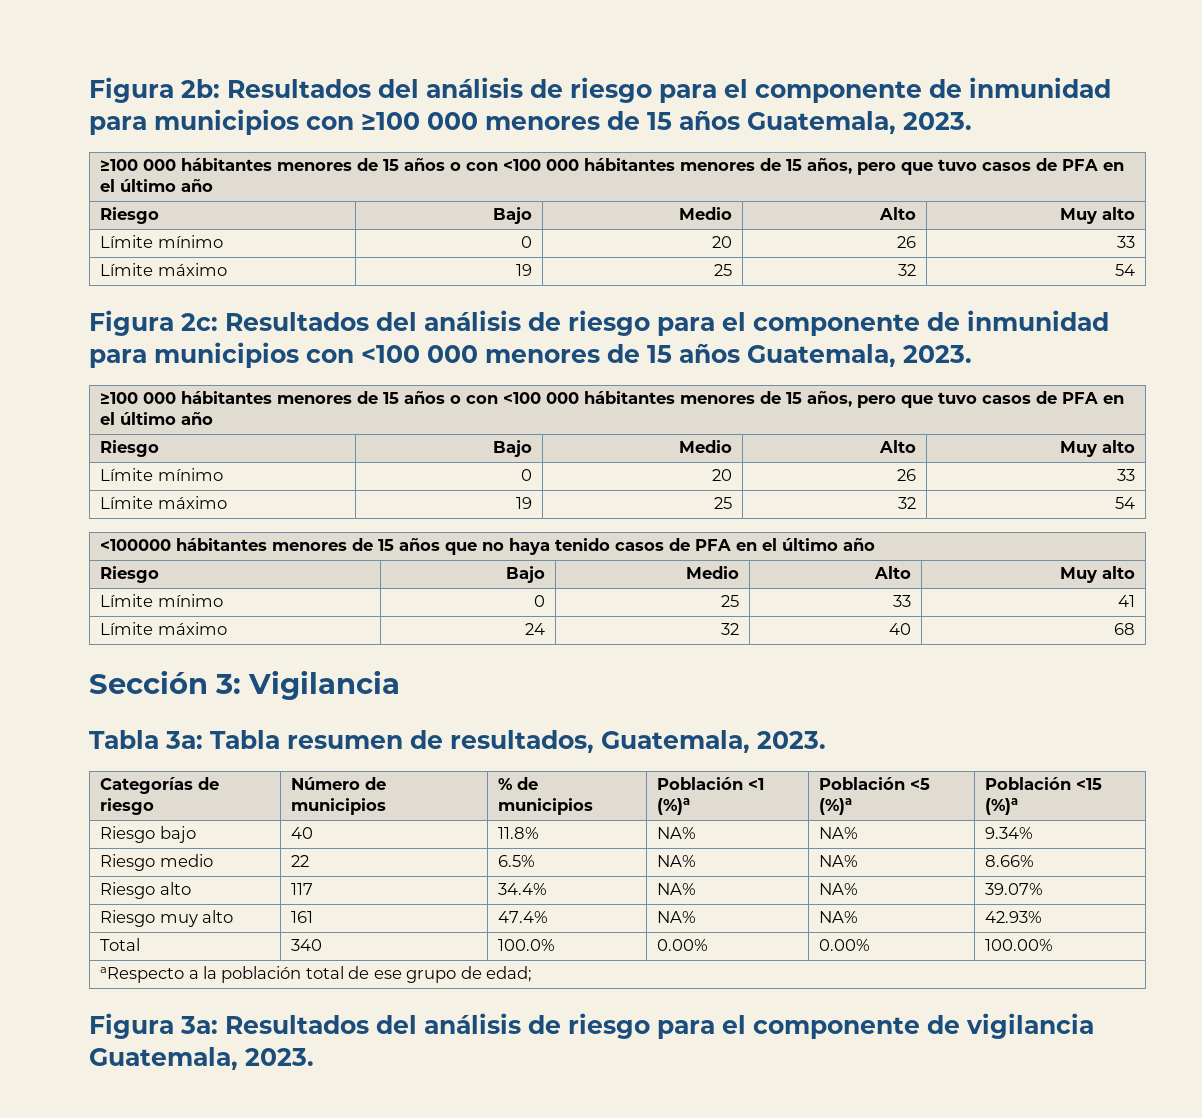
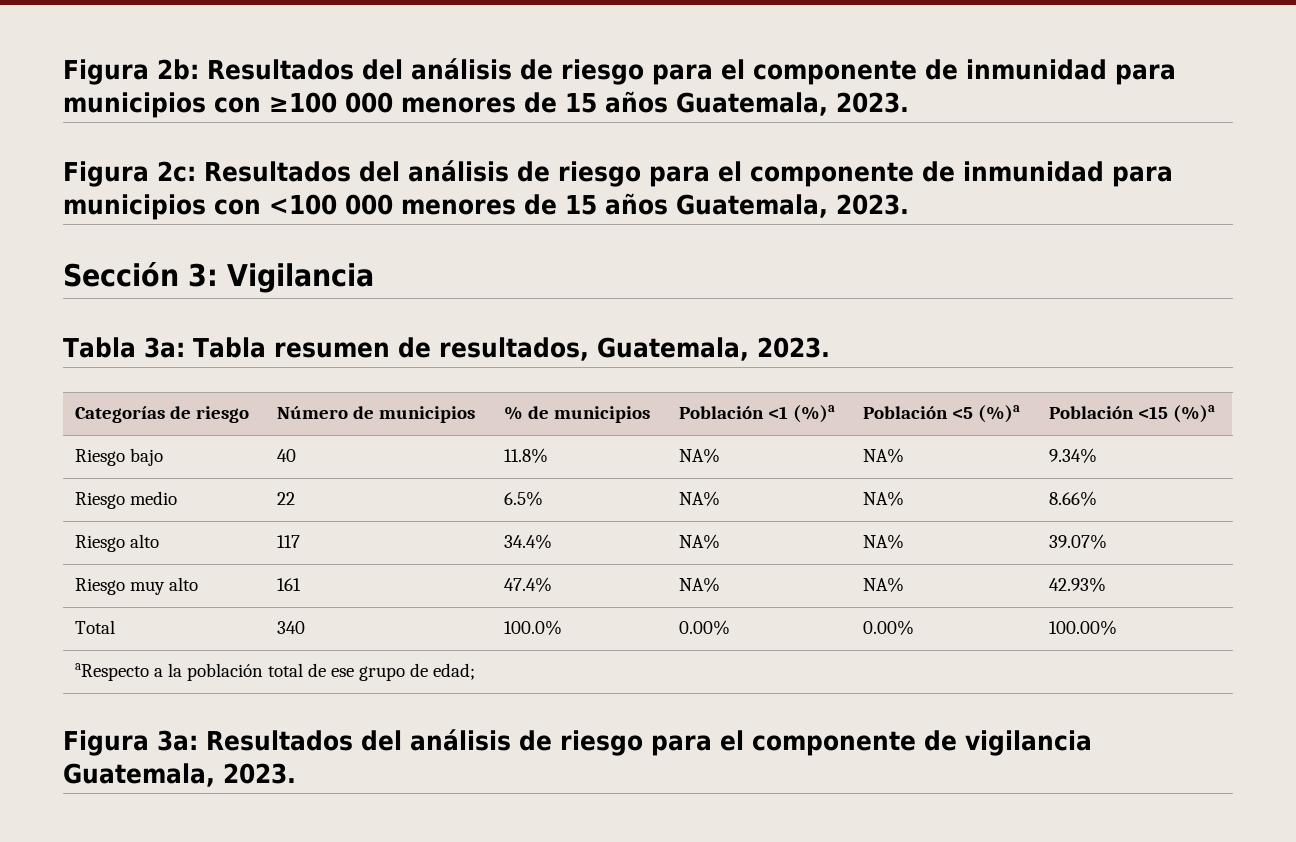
  Figura 2b: Resultados del análisis de riesgo para el componente de inmunidad para municipios con ≥100 000 menores de 15 años Guatemala, 2023.
- ≥100 000 hábitantes menores de 15 años o con <100 000 hábitantes menores de 15 años, pero que tuvo casos de PFA en el último año
- Riesgo | Bajo | Medio | Alto | Muy alto
- Límite mínimo | 0 | 20 | 26 | 33
- Límite máximo | 19 | 25 | 32 | 54
  Figura 2c: Resultados del análisis de riesgo para el componente de inmunidad para municipios con <100 000 menores de 15 años Guatemala, 2023.
- ≥100 000 hábitantes menores de 15 años o con <100 000 hábitantes menores de 15 años, pero que tuvo casos de PFA en el último año
- Riesgo | Bajo | Medio | Alto | Muy alto
- Límite mínimo | 0 | 20 | 26 | 33
- Límite máximo | 19 | 25 | 32 | 54
- <100000 hábitantes menores de 15 años que no haya tenido casos de PFA en el último año
- Riesgo | Bajo | Medio | Alto | Muy alto
- Límite mínimo | 0 | 25 | 33 | 41
- Límite máximo | 24 | 32 | 40 | 68

